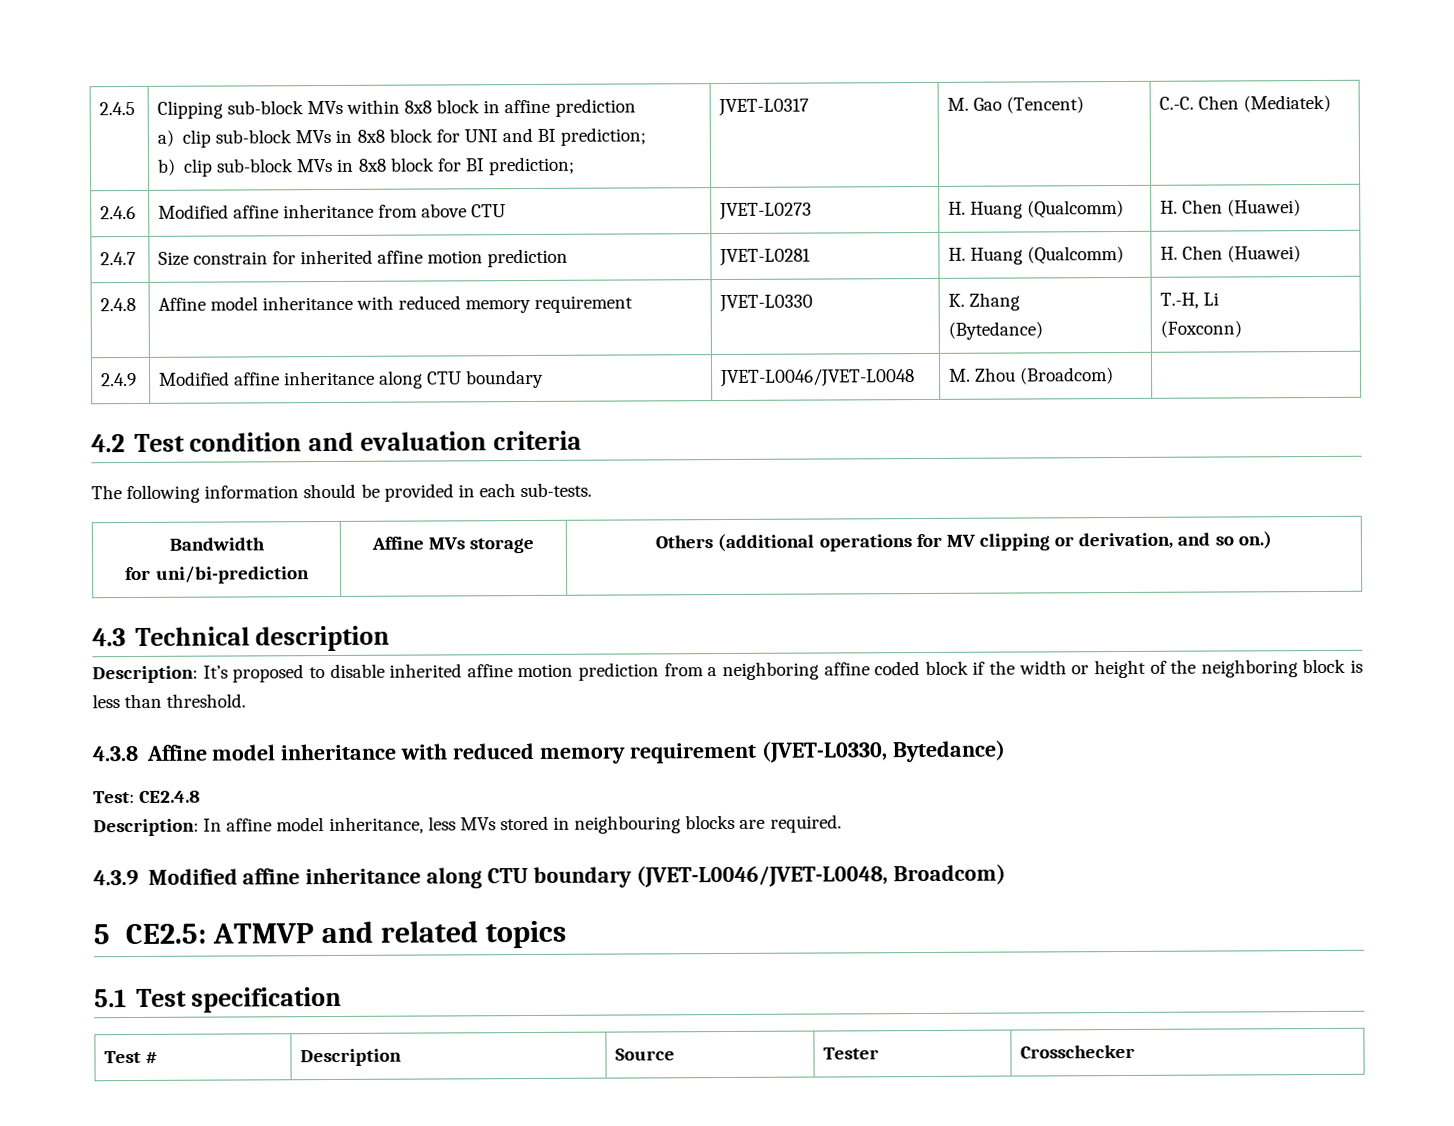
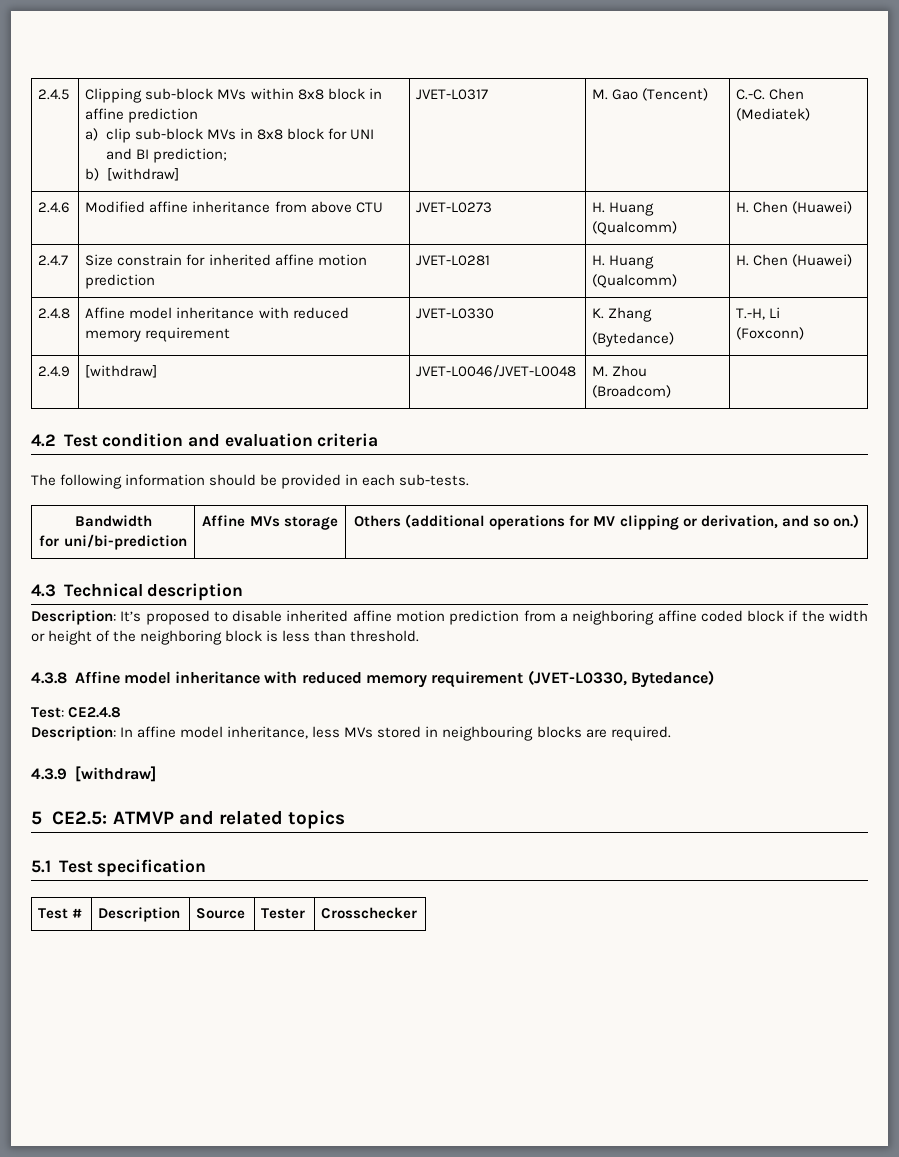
  2.4.5 | Clipping sub-block MVs within 8x8 block in affine prediction
  a) clip sub-block MVs in 8x8 block for UNI and BI prediction;
- b) clip sub-block MVs in 8x8 block for BI prediction; | JVET-L0317 | M. Gao (Tencent) | C.-C. Chen (Mediatek)
+ b) [withdraw] | JVET-L0317 | M. Gao (Tencent) | C.-C. Chen (Mediatek)
- 2.4.9 | Modified affine inheritance along CTU boundary | JVET-L0046/JVET-L0048 | M. Zhou (Broadcom) |
+ 2.4.9 | [withdraw] | JVET-L0046/JVET-L0048 | M. Zhou (Broadcom) |
- 4.3.9 Modified affine inheritance along CTU boundary (JVET-L0046/JVET-L0048, Broadcom)
+ 4.3.9 [withdraw]

